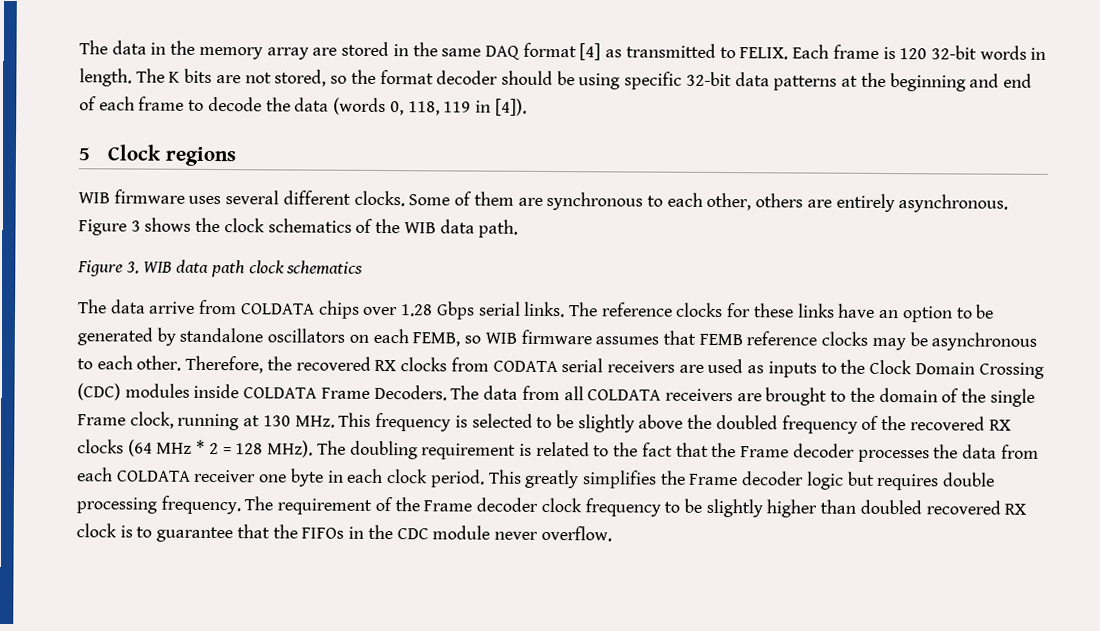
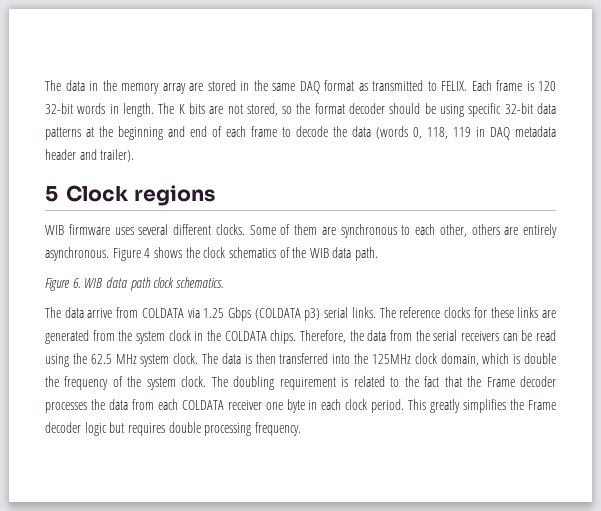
- The data in the memory array are stored in the same DAQ format [4] as transmitted to FELIX.
+ The data in the memory array are stored in the same DAQ format as transmitted to FELIX.
- The K bits are not stored, so the format decoder should be using specific 32-bit data patterns at the beginning and end of each frame to decode the data (words 0, 118, 119 in [4]).
+ The K bits are not stored, so the format decoder should be using specific 32-bit data patterns at the beginning and end of each frame to decode the data (words 0, 118, 119 in DAQ metadata header and trailer).
- Figure 3 shows the clock schematics of the WIB data path.
+ Figure 4 shows the clock schematics of the WIB data path.
- Figure 3. WIB data path clock schematics
+ Figure 6. WIB data path clock schematics.
- The data arrive from COLDATA chips over 1.28 Gbps serial links.
+ The data arrive from COLDATA via 1.25 Gbps (COLDATA p3) serial links.
- The reference clocks for these links have an option to be generated by standalone oscillators on each FEMB, so WIB firmware assumes that FEMB reference clocks may be asynchronous to each other. Therefore, the recovered RX clocks from CODATA serial receivers are used as inputs to the Clock Domain Crossing (CDC) modules inside COLDATA Frame Decoders. The data from all COLDATA receivers are brought to the domain of the single Frame clock, running at 130 MHz. This frequency is selected to be slightly above the doubled frequency of the recovered RX clocks (64 MHz * 2 = 128 MHz).
+ The reference clocks for these links are generated from the system clock in the COLDATA chips. Therefore, the data from the serial receivers can be read using the 62.5 MHz system clock. The data is then transferred into the 125MHz clock domain, which is double the frequency of the system clock.
- The requirement of the Frame decoder clock frequency to be slightly higher than doubled recovered RX clock is to guarantee that the FIFOs in the CDC module never overflow.

